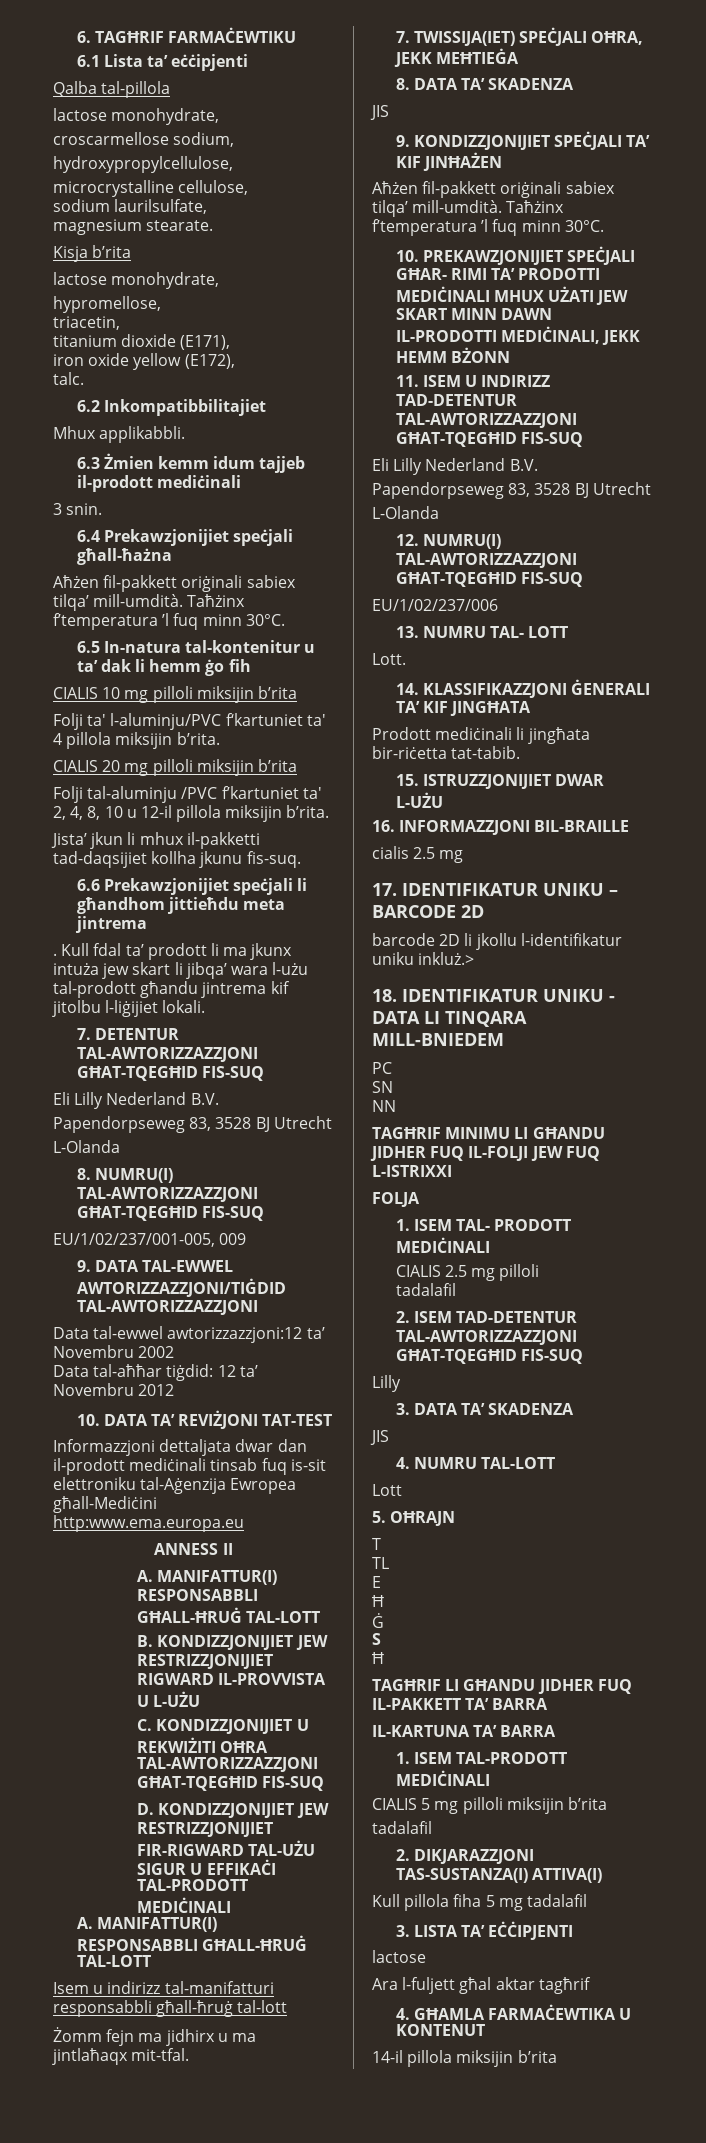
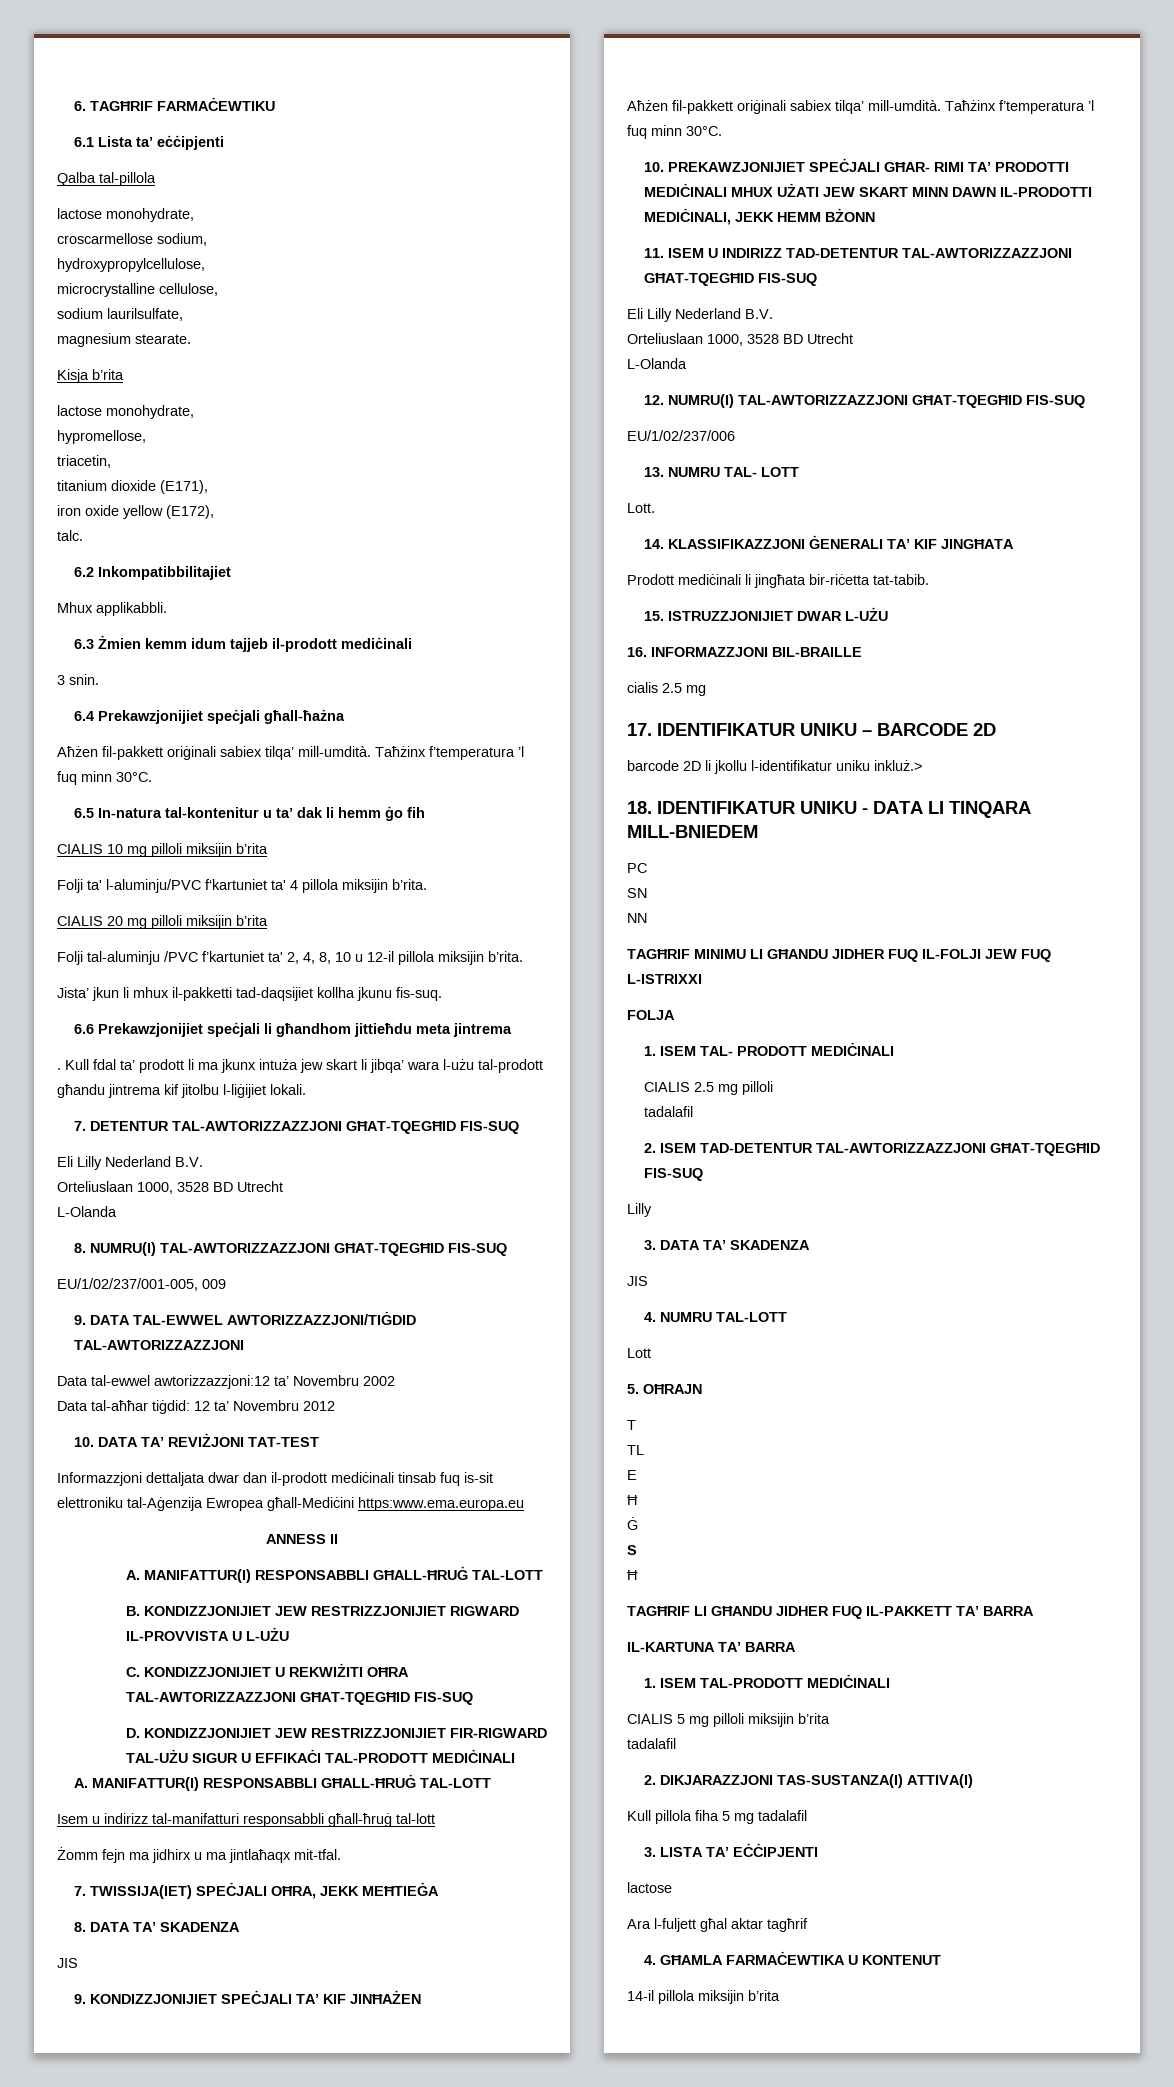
  7. DETENTUR TAL-AWTORIZZAZZJONI GĦAT-TQEGĦID FIS-SUQ
  Eli Lilly Nederland B.V.
- Papendorpseweg 83, 3528 BJ Utrecht
+ Orteliuslaan 1000, 3528 BD Utrecht
- Informazzjoni dettaljata dwar dan il-prodott mediċinali tinsab fuq is-sit elettroniku tal-Aġenzija Ewropea għall-Mediċini http:www.ema.europa.eu
+ Informazzjoni dettaljata dwar dan il-prodott mediċinali tinsab fuq is-sit elettroniku tal-Aġenzija Ewropea għall-Mediċini https:www.ema.europa.eu
  11. ISEM U INDIRIZZ TAD-DETENTUR TAL-AWTORIZZAZZJONI GĦAT-TQEGĦID FIS-SUQ
  Eli Lilly Nederland B.V.
- Papendorpseweg 83, 3528 BJ Utrecht
+ Orteliuslaan 1000, 3528 BD Utrecht

